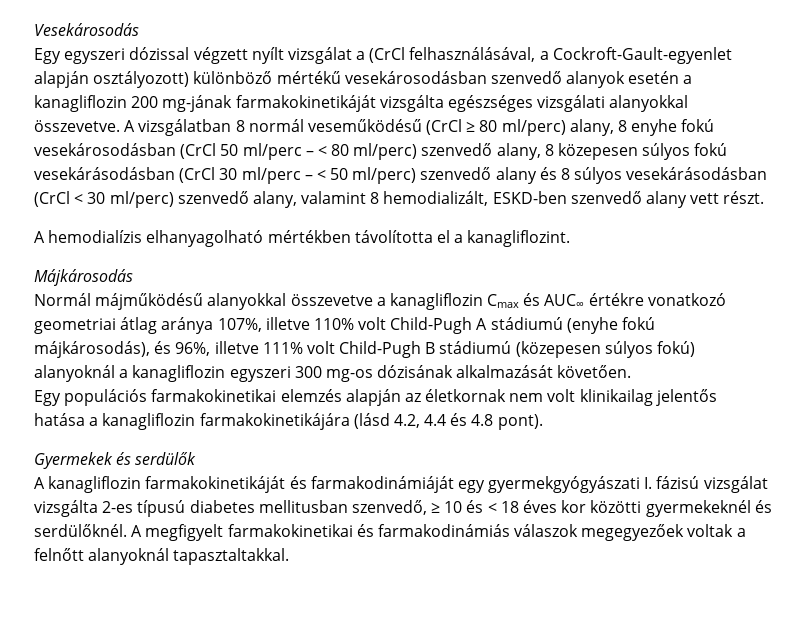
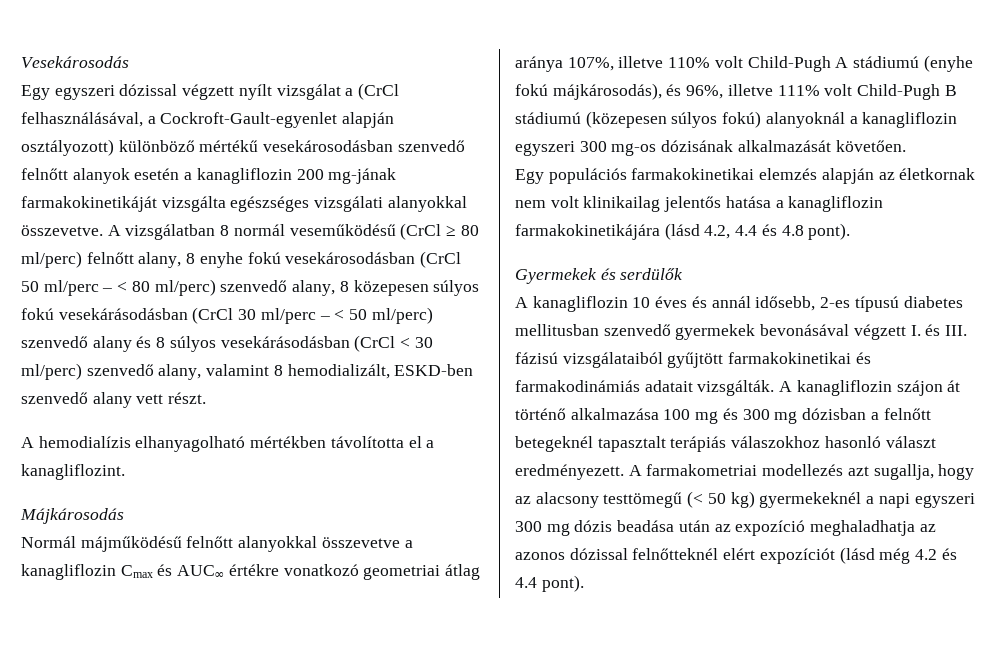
- Egy egyszeri dózissal végzett nyílt vizsgálat a (CrCl felhasználásával, a Cockroft-Gault-egyenlet alapján osztályozott) különböző mértékű vesekárosodásban szenvedő alanyok esetén a kanagliflozin 200 mg-jának farmakokinetikáját vizsgálta egészséges vizsgálati alanyokkal összevetve.
+ Egy egyszeri dózissal végzett nyílt vizsgálat a (CrCl felhasználásával, a Cockroft-Gault-egyenlet alapján osztályozott) különböző mértékű vesekárosodásban szenvedő felnőtt alanyok esetén a kanagliflozin 200 mg-jának farmakokinetikáját vizsgálta egészséges vizsgálati alanyokkal összevetve.
- A vizsgálatban 8 normál veseműködésű (CrCl ≥ 80 ml/perc) alany, 8 enyhe fokú vesekárosodásban (CrCl 50 ml/perc – < 80 ml/perc) szenvedő alany, 8 közepesen súlyos fokú vesekárásodásban (CrCl 30 ml/perc – < 50 ml/perc) szenvedő alany és 8 súlyos vesekárásodásban (CrCl < 30 ml/perc) szenvedő alany, valamint 8 hemodializált, ESKD-ben szenvedő alany vett részt.
+ A vizsgálatban 8 normál veseműködésű (CrCl ≥ 80 ml/perc) felnőtt alany, 8 enyhe fokú vesekárosodásban (CrCl 50 ml/perc – < 80 ml/perc) szenvedő alany, 8 közepesen súlyos fokú vesekárásodásban (CrCl 30 ml/perc – < 50 ml/perc) szenvedő alany és 8 súlyos vesekárásodásban (CrCl < 30 ml/perc) szenvedő alany, valamint 8 hemodializált, ESKD-ben szenvedő alany vett részt.
- Normál májműködésű alanyokkal összevetve a kanagliflozin Cmax és AUC∞ értékre vonatkozó geometriai átlag aránya 107%, illetve 110% volt Child-Pugh A stádiumú (enyhe fokú májkárosodás), és 96%, illetve 111% volt Child-Pugh B stádiumú (közepesen súlyos fokú) alanyoknál a kanagliflozin egyszeri 300 mg-os dózisának alkalmazását követően.
+ Normál májműködésű felnőtt alanyokkal összevetve a kanagliflozin Cmax és AUC∞ értékre vonatkozó geometriai átlag aránya 107%, illetve 110% volt Child-Pugh A stádiumú (enyhe fokú májkárosodás), és 96%, illetve 111% volt Child-Pugh B stádiumú (közepesen súlyos fokú) alanyoknál a kanagliflozin egyszeri 300 mg-os dózisának alkalmazását követően.
- A kanagliflozin farmakokinetikáját és farmakodinámiáját egy gyermekgyógyászati I. fázisú vizsgálat vizsgálta 2-es típusú diabetes mellitusban szenvedő, ≥ 10 és < 18 éves kor közötti gyermekeknél és serdülőknél. A megfigyelt farmakokinetikai és farmakodinámiás válaszok megegyezőek voltak a felnőtt alanyoknál tapasztaltakkal.
+ A kanagliflozin 10 éves és annál idősebb, 2-es típusú diabetes mellitusban szenvedő gyermekek bevonásával végzett I. és III. fázisú vizsgálataiból gyűjtött farmakokinetikai és farmakodinámiás adatait vizsgálták. A kanagliflozin szájon át történő alkalmazása 100 mg és 300 mg dózisban a felnőtt betegeknél tapasztalt terápiás válaszokhoz hasonló választ eredményezett. A farmakometriai modellezés azt sugallja, hogy az alacsony testtömegű (< 50 kg) gyermekeknél a napi egyszeri 300 mg dózis beadása után az expozíció meghaladhatja az azonos dózissal felnőtteknél elért expozíciót (lásd még 4.2 és 4.4 pont).

